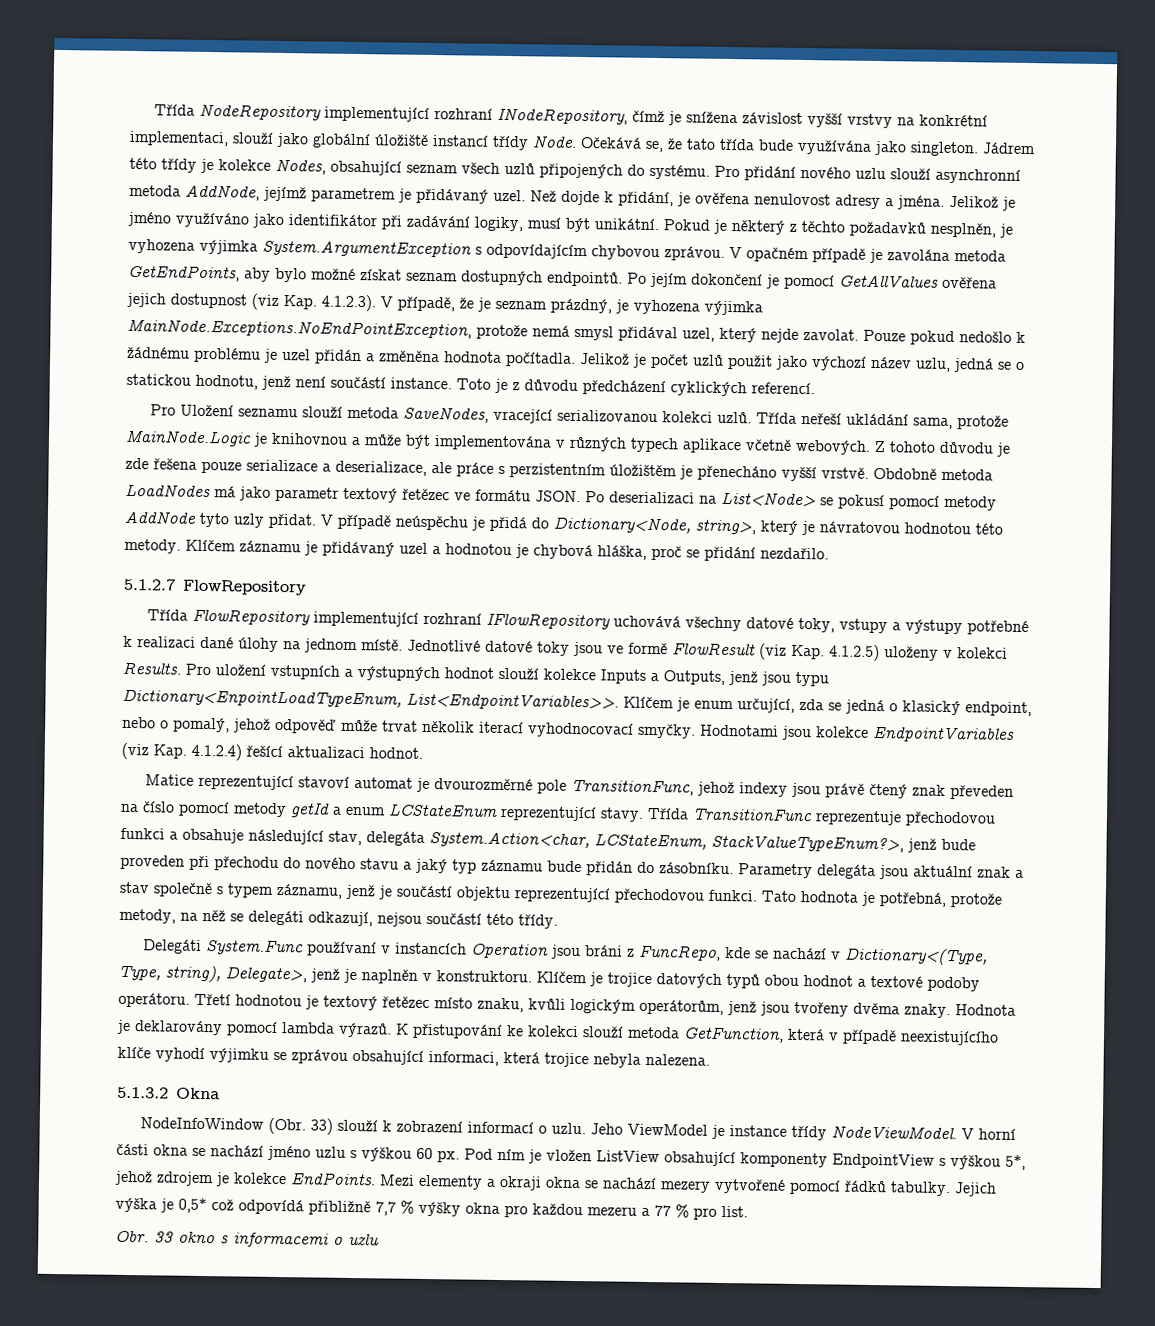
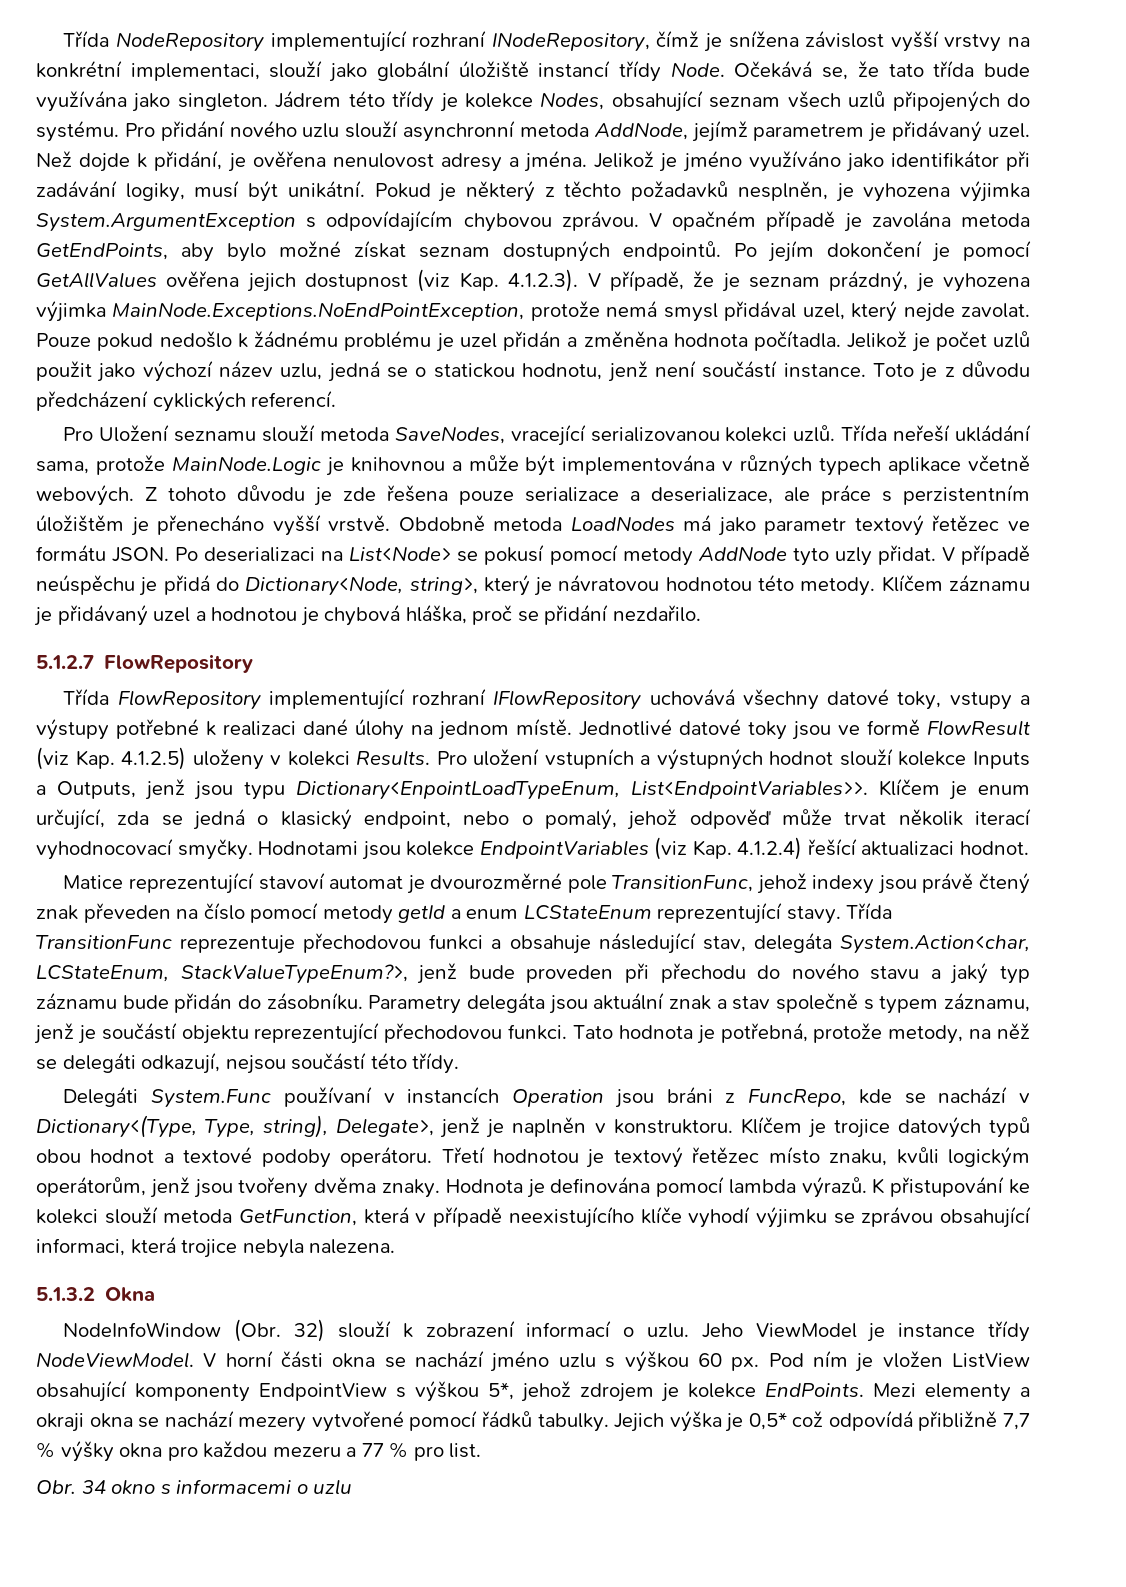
- Hodnota je deklarovány pomocí lambda výrazů.
+ Hodnota je definována pomocí lambda výrazů.
- NodeInfoWindow (Obr. 33) slouží k zobrazení informací o uzlu.
+ NodeInfoWindow (Obr. 32) slouží k zobrazení informací o uzlu.
- Obr. 33 okno s informacemi o uzlu
+ Obr. 34 okno s informacemi o uzlu

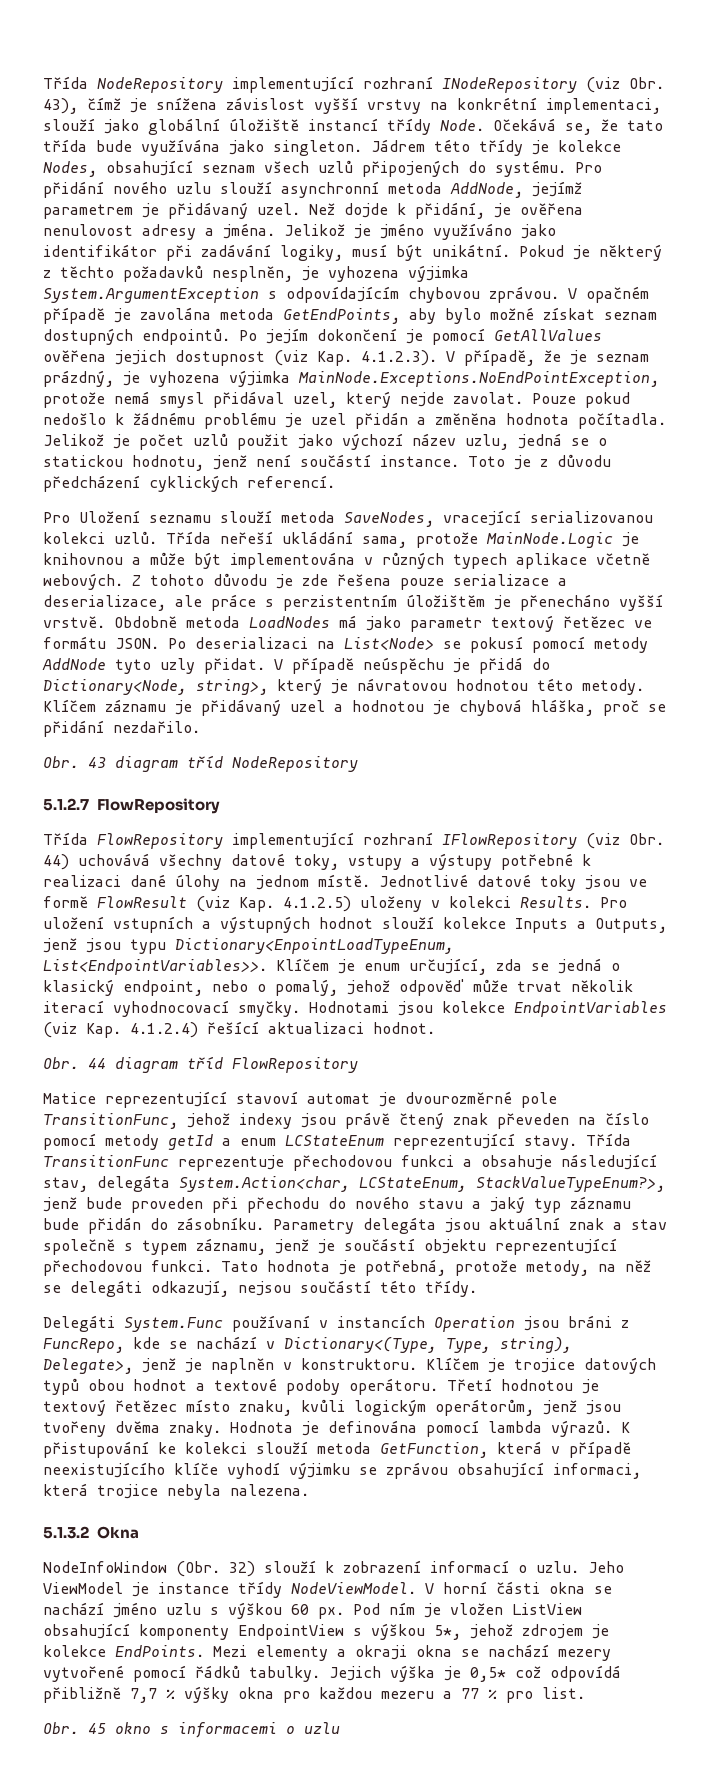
- Třída NodeRepository implementující rozhraní INodeRepository, čímž je snížena závislost vyšší vrstvy na konkrétní implementaci, slouží jako globální úložiště instancí třídy Node.
+ Třída NodeRepository implementující rozhraní INodeRepository (viz Obr. 43), čímž je snížena závislost vyšší vrstvy na konkrétní implementaci, slouží jako globální úložiště instancí třídy Node.
+ Obr. 43 diagram tříd NodeRepository
- Třída FlowRepository implementující rozhraní IFlowRepository uchovává všechny datové toky, vstupy a výstupy potřebné k realizaci dané úlohy na jednom místě.
+ Třída FlowRepository implementující rozhraní IFlowRepository (viz Obr. 44) uchovává všechny datové toky, vstupy a výstupy potřebné k realizaci dané úlohy na jednom místě.
+ Obr. 44 diagram tříd FlowRepository
- Obr. 34 okno s informacemi o uzlu
+ Obr. 45 okno s informacemi o uzlu

